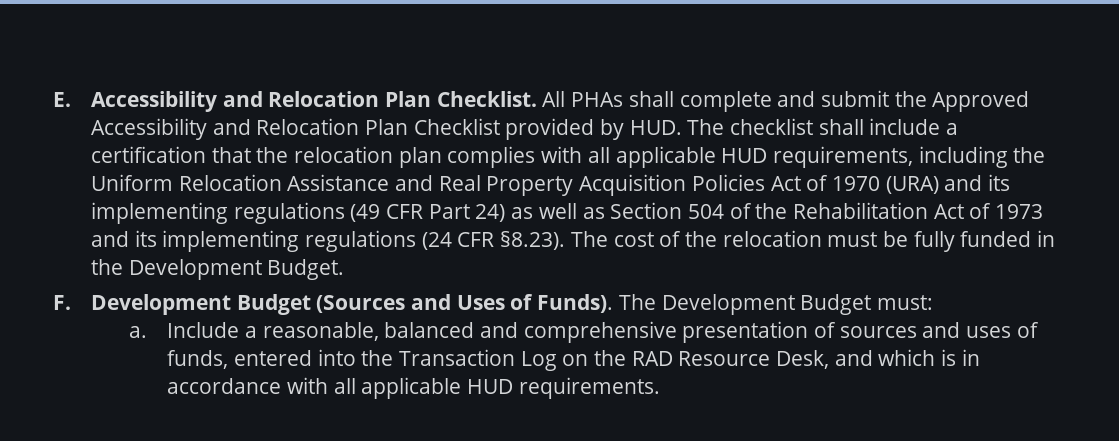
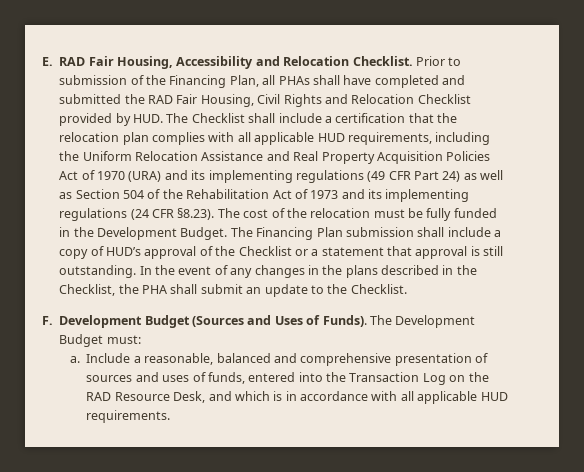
- E. Accessibility and Relocation Plan Checklist. All PHAs shall complete and submit the Approved Accessibility and Relocation Plan Checklist provided by HUD. The checklist shall include a certification that the relocation plan complies with all applicable HUD requirements, including the Uniform Relocation Assistance and Real Property Acquisition Policies Act of 1970 (URA) and its implementing regulations (49 CFR Part 24) as well as Section 504 of the Rehabilitation Act of 1973 and its implementing regulations (24 CFR §8.23). The cost of the relocation must be fully funded in the Development Budget.
+ E. RAD Fair Housing, Accessibility and Relocation Checklist. Prior to submission of the Financing Plan, all PHAs shall have completed and submitted the RAD Fair Housing, Civil Rights and Relocation Checklist provided by HUD. The Checklist shall include a certification that the relocation plan complies with all applicable HUD requirements, including the Uniform Relocation Assistance and Real Property Acquisition Policies Act of 1970 (URA) and its implementing regulations (49 CFR Part 24) as well as Section 504 of the Rehabilitation Act of 1973 and its implementing regulations (24 CFR §8.23). The cost of the relocation must be fully funded in the Development Budget. The Financing Plan submission shall include a copy of HUD’s approval of the Checklist or a statement that approval is still outstanding. In the event of any changes in the plans described in the Checklist, the PHA shall submit an update to the Checklist.

